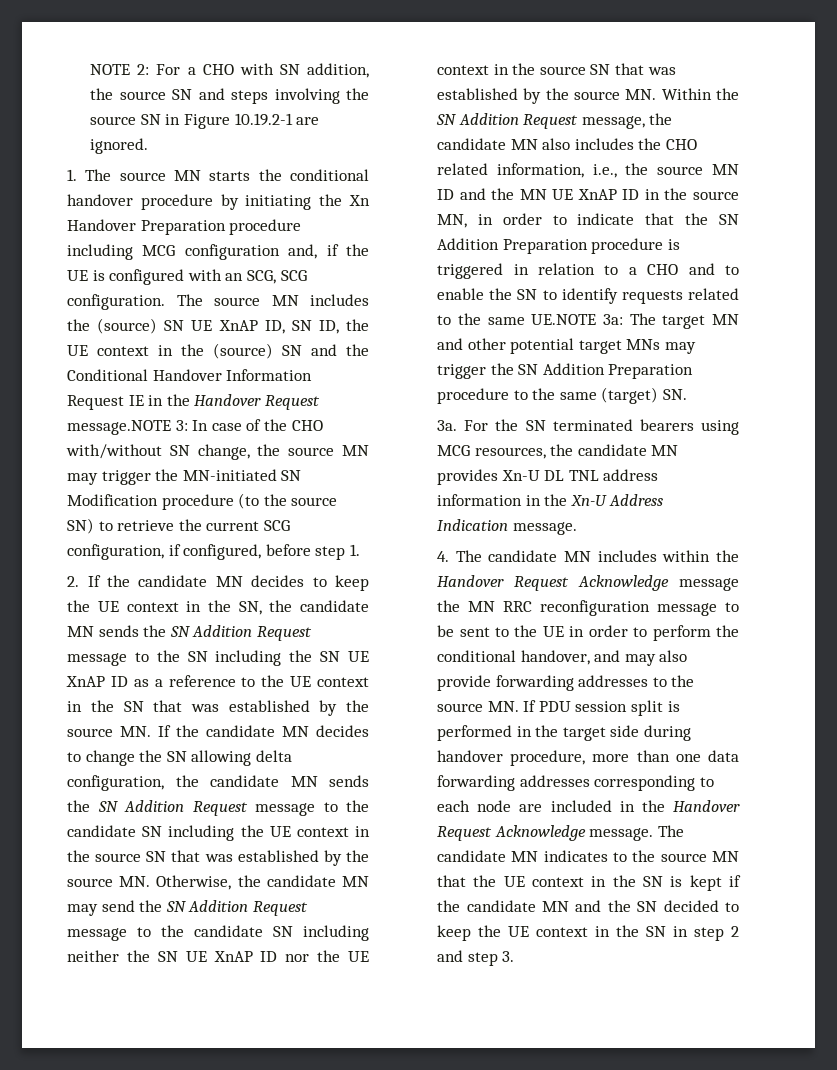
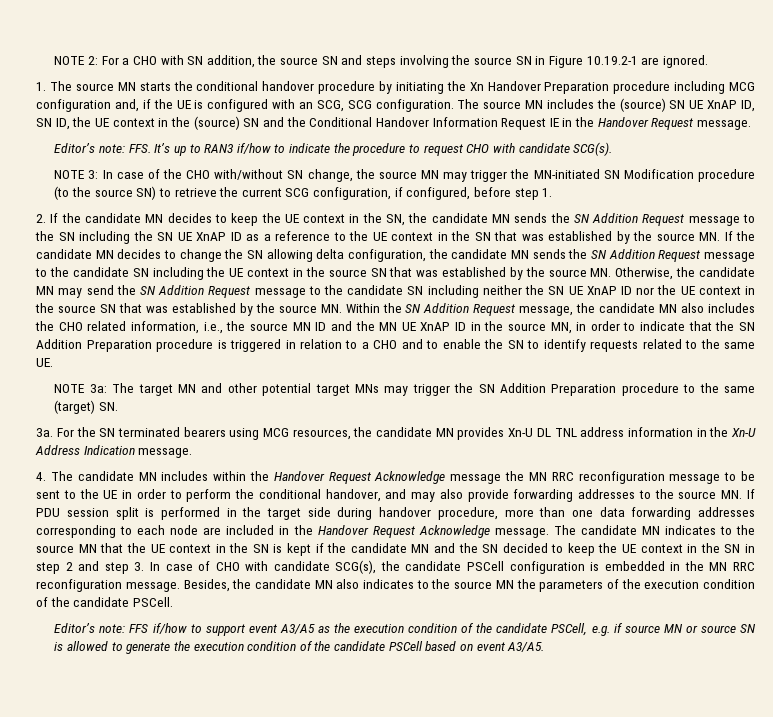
- The source MN includes the (source) SN UE XnAP ID, SN ID, the UE context in the (source) SN and the Conditional Handover Information Request IE in the Handover Request message.NOTE 3:
+ The source MN includes the (source) SN UE XnAP ID, SN ID, the UE context in the (source) SN and the Conditional Handover Information Request IE in the Handover Request message.
+ Editor’s note: FFS. It’s up to RAN3 if/how to indicate the procedure to request CHO with candidate SCG(s).
+ NOTE 3:
- 2. If the candidate MN decides to keep the UE context in the SN, the candidate MN sends the SN Addition Request message to the SN including the SN UE XnAP ID as a reference to the UE context in the SN that was established by the source MN. If the candidate MN decides to change the SN allowing delta configuration, the candidate MN sends the SN Addition Request message to the candidate SN including the UE context in the source SN that was established by the source MN. Otherwise, the candidate MN may send the SN Addition Request message to the candidate SN including neither the SN UE XnAP ID nor the UE context in the source SN that was established by the source MN. Within the SN Addition Request message, the candidate MN also includes the CHO related information, i.e., the source MN ID and the MN UE XnAP ID in the source MN, in order to indicate that the SN Addition Preparation procedure is triggered in relation to a CHO and to enable the SN to identify requests related to the same UE.NOTE 3a:
+ 2. If the candidate MN decides to keep the UE context in the SN, the candidate MN sends the SN Addition Request message to the SN including the SN UE XnAP ID as a reference to the UE context in the SN that was established by the source MN. If the candidate MN decides to change the SN allowing delta configuration, the candidate MN sends the SN Addition Request message to the candidate SN including the UE context in the source SN that was established by the source MN. Otherwise, the candidate MN may send the SN Addition Request message to the candidate SN including neither the SN UE XnAP ID nor the UE context in the source SN that was established by the source MN. Within the SN Addition Request message, the candidate MN also includes the CHO related information, i.e., the source MN ID and the MN UE XnAP ID in the source MN, in order to indicate that the SN Addition Preparation procedure is triggered in relation to a CHO and to enable the SN to identify requests related to the same UE.
+ NOTE 3a:
- The candidate MN indicates to the source MN that the UE context in the SN is kept if the candidate MN and the SN decided to keep the UE context in the SN in step 2 and step 3.
+ The candidate MN indicates to the source MN that the UE context in the SN is kept if the candidate MN and the SN decided to keep the UE context in the SN in step 2 and step 3. In case of CHO with candidate SCG(s), the candidate PSCell configuration is embedded in the MN RRC reconfiguration message. Besides, the candidate MN also indicates to the source MN the parameters of the execution condition of the candidate PSCell.
+ Editor’s note: FFS if/how to support event A3/A5 as the execution condition of the candidate PSCell, e.g. if source MN or source SN is allowed to generate the execution condition of the candidate PSCell based on event A3/A5.

